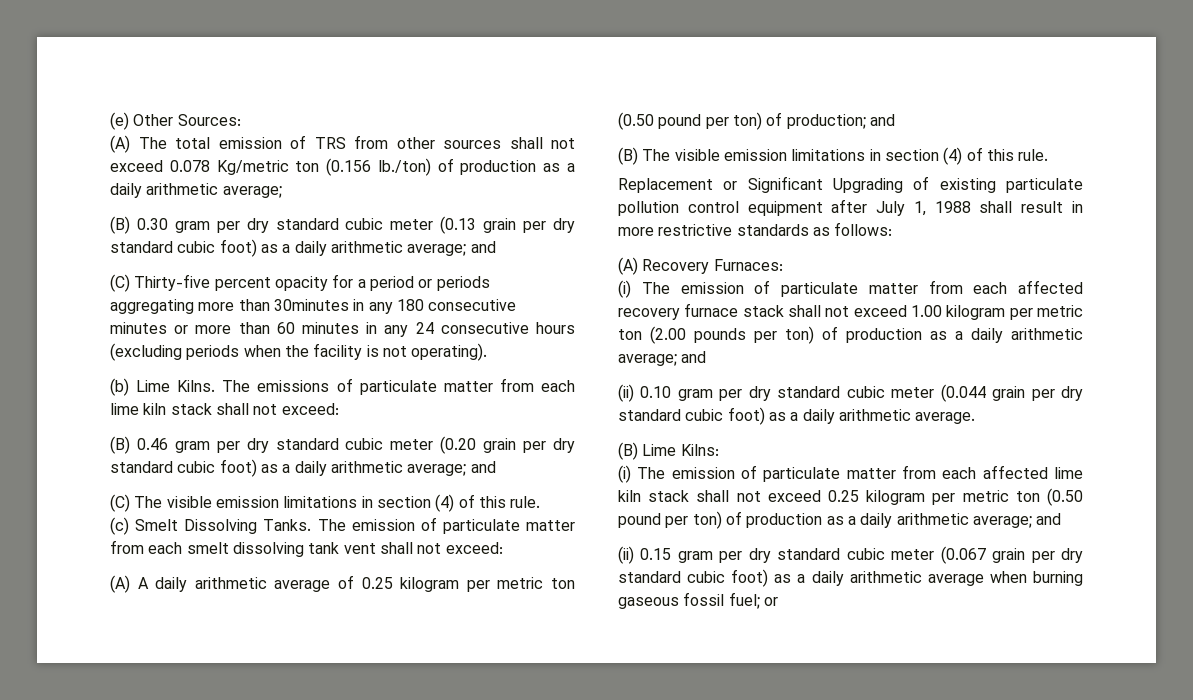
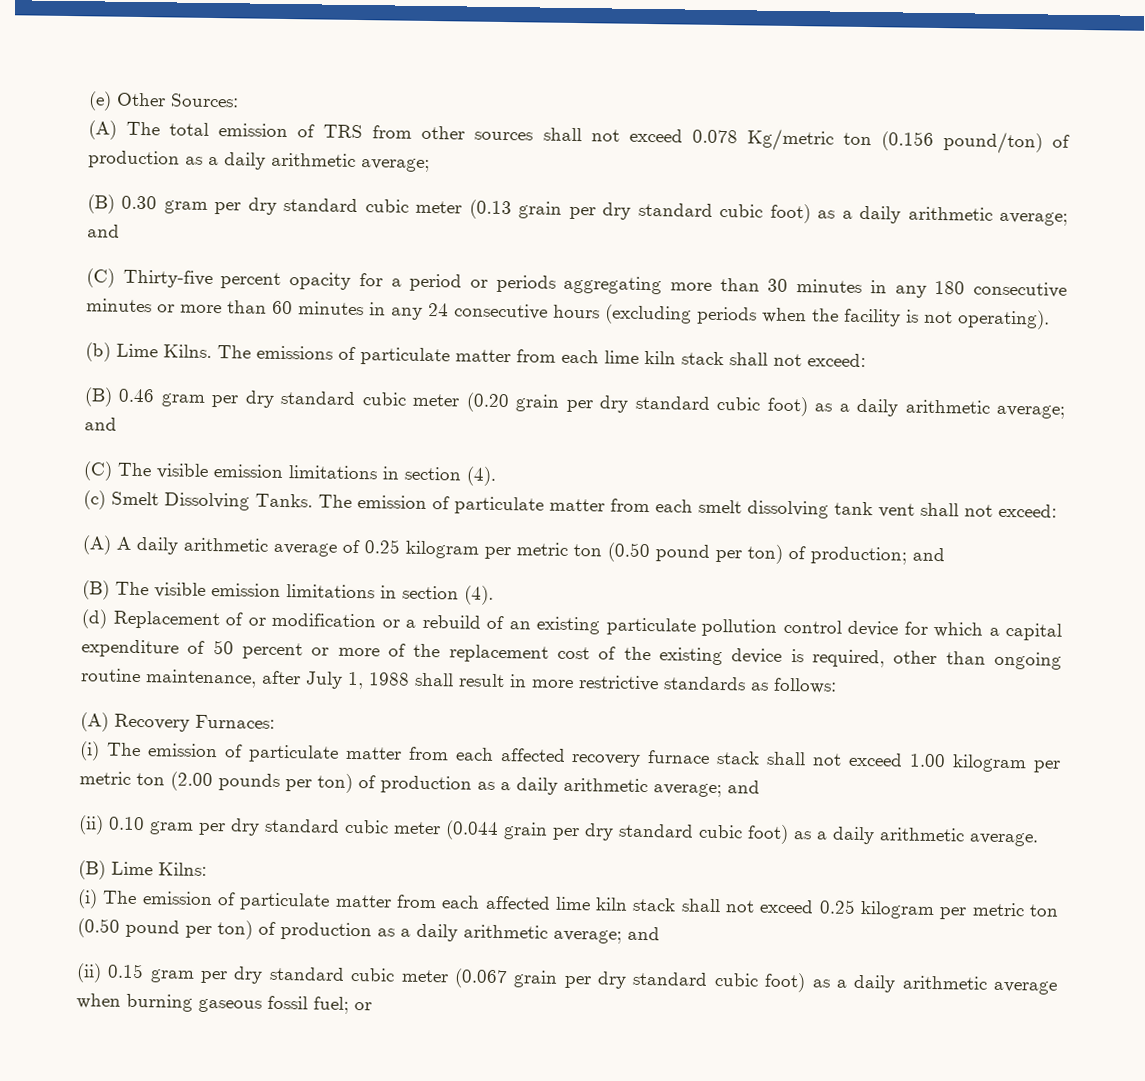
- (A) The total emission of TRS from other sources shall not exceed 0.078 Kg/metric ton (0.156 lb./ton) of production as a daily arithmetic average;
+ (A) The total emission of TRS from other sources shall not exceed 0.078 Kg/metric ton (0.156 pound/ton) of production as a daily arithmetic average;
- (C) Thirty-five percent opacity for a period or periods aggregating more than 30minutes in any 180 consecutive minutes or more than 60 minutes in any 24 consecutive hours (excluding periods when the facility is not operating).
+ (C) Thirty-five percent opacity for a period or periods aggregating more than 30 minutes in any 180 consecutive minutes or more than 60 minutes in any 24 consecutive hours (excluding periods when the facility is not operating).
- (C) The visible emission limitations in section (4) of this rule.
+ (C) The visible emission limitations in section (4).
- (B) The visible emission limitations in section (4) of this rule.
- Replacement or Significant Upgrading of existing particulate pollution control equipment after July 1, 1988 shall result in more restrictive standards as follows:
+ (B) The visible emission limitations in section (4).
+ (d) Replacement of or modification or a rebuild of an existing particulate pollution control device for which a capital expenditure of 50 percent or more of the replacement cost of the existing device is required, other than ongoing routine maintenance, after July 1, 1988 shall result in more restrictive standards as follows:

